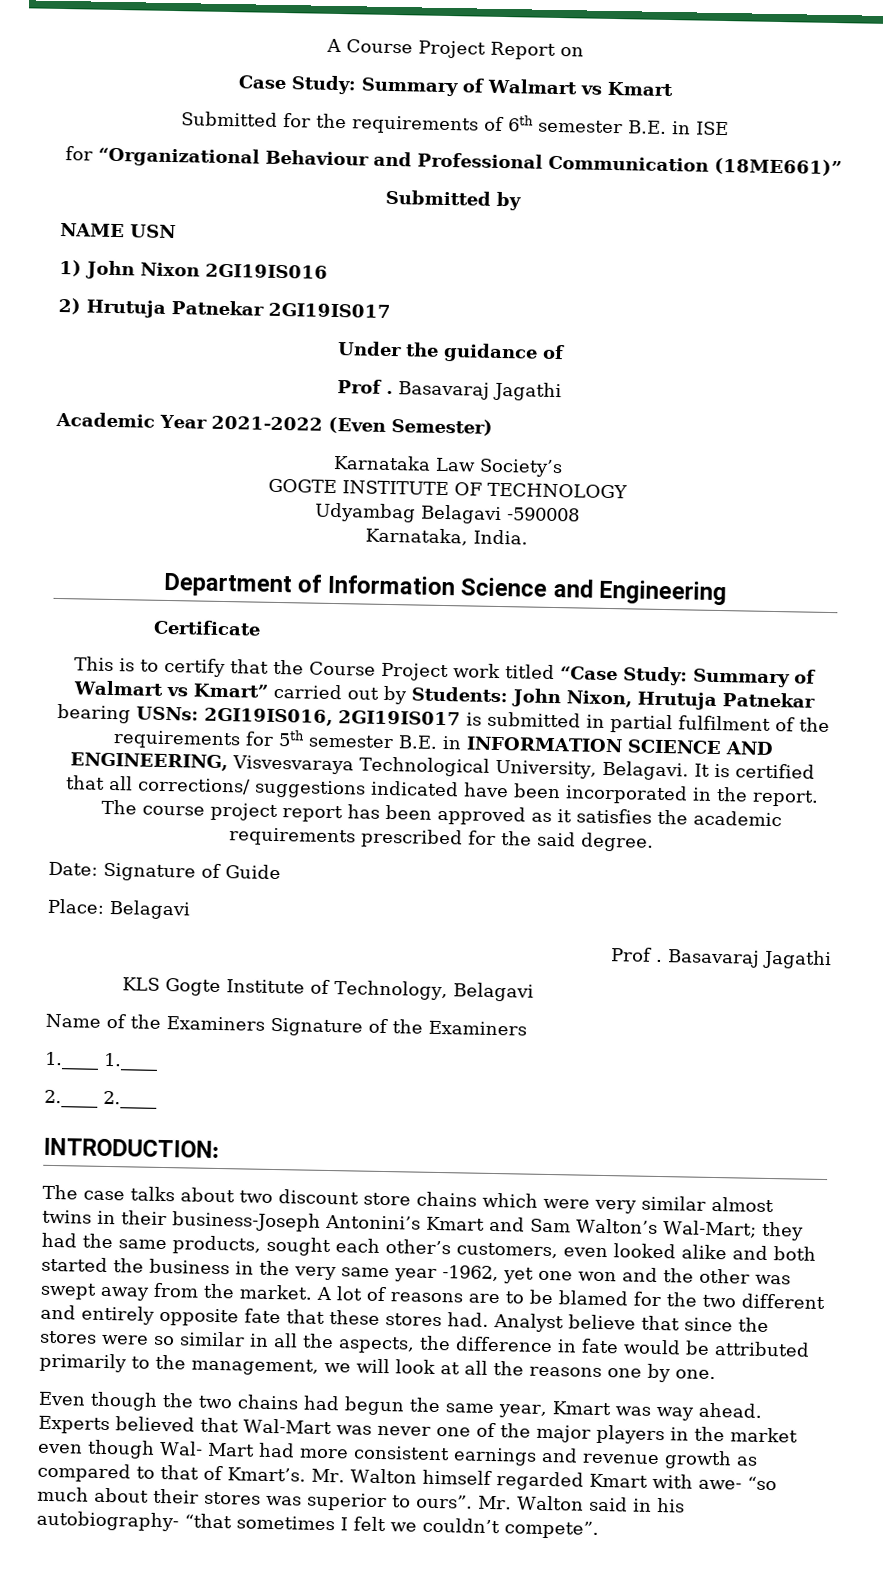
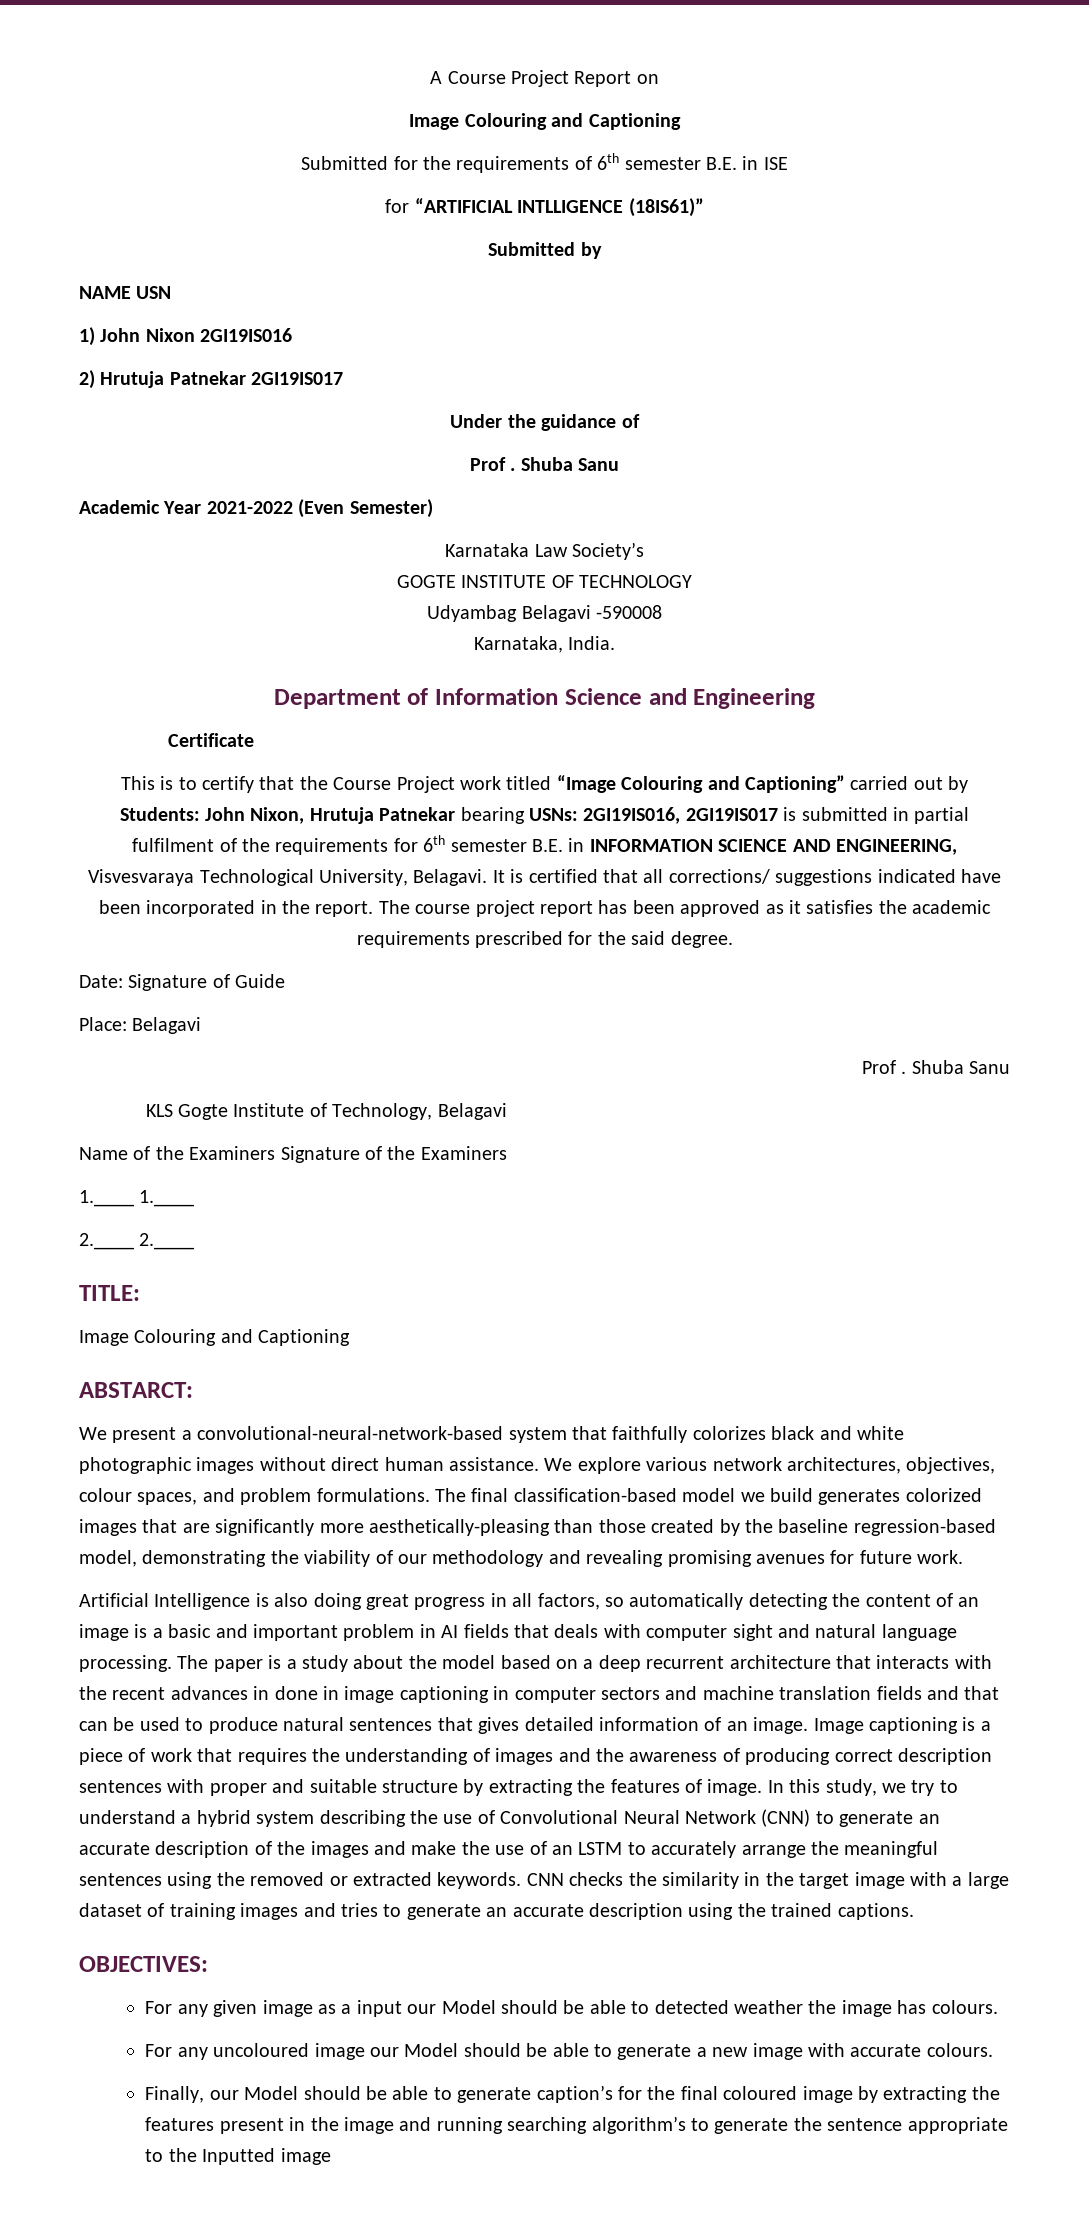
  A Course Project Report on
- Case Study: Summary of Walmart vs Kmart
+ Image Colouring and Captioning
- for “Organizational Behaviour and Professional Communication (18ME661)”
+ for “ARTIFICIAL INTLLIGENCE (18IS61)”
  Under the guidance of
- Prof . Basavaraj Jagathi
+ Prof . Shuba Sanu
- This is to certify that the Course Project work titled “Case Study: Summary of Walmart vs Kmart” carried out by Students: John Nixon, Hrutuja Patnekar bearing USNs: 2GI19IS016, 2GI19IS017 is submitted in partial fulfilment of the requirements for 5th semester B.E. in INFORMATION SCIENCE AND ENGINEERING, Visvesvaraya Technological University, Belagavi.
+ This is to certify that the Course Project work titled “Image Colouring and Captioning” carried out by Students: John Nixon, Hrutuja Patnekar bearing USNs: 2GI19IS016, 2GI19IS017 is submitted in partial fulfilment of the requirements for 6th semester B.E. in INFORMATION SCIENCE AND ENGINEERING, Visvesvaraya Technological University, Belagavi.
  Place: Belagavi
- Prof . Basavaraj Jagathi
+ Prof . Shuba Sanu
- INTRODUCTION:
- The case talks about two discount store chains which were very similar almost twins in their business-Joseph Antonini’s Kmart and Sam Walton’s Wal-Mart; they had the same products, sought each other’s customers, even looked alike and both started the business in the very same year -1962, yet one won and the other was swept away from the market. A lot of reasons are to be blamed for the two different and entirely opposite fate that these stores had. Analyst believe that since the stores were so similar in all the aspects, the difference in fate would be attributed primarily to the management, we will look at all the reasons one by one.
- Even though the two chains had begun the same year, Kmart was way ahead. Experts believed that Wal-Mart was never one of the major players in the market even though Wal- Mart had more consistent earnings and revenue growth as compared to that of Kmart’s. Mr. Walton himself regarded Kmart with awe- “so much about their stores was superior to ours”. Mr. Walton said in his autobiography- “that sometimes I felt we couldn’t compete”.
+ TITLE:
+ Image Colouring and Captioning
+ ABSTARCT:
+ We present a convolutional-neural-network-based system that faithfully colorizes black and white photographic images without direct human assistance. We explore various network architectures, objectives, colour spaces, and problem formulations. The final classification-based model we build generates colorized images that are significantly more aesthetically-pleasing than those created by the baseline regression-based model, demonstrating the viability of our methodology and revealing promising avenues for future work.
+ Artificial Intelligence is also doing great progress in all factors, so automatically detecting the content of an image is a basic and important problem in AI fields that deals with computer sight and natural language processing. The paper is a study about the model based on a deep recurrent architecture that interacts with the recent advances in done in image captioning in computer sectors and machine translation fields and that can be used to produce natural sentences that gives detailed information of an image. Image captioning is a piece of work that requires the understanding of images and the awareness of producing correct description sentences with proper and suitable structure by extracting the features of image. In this study, we try to understand a hybrid system describing the use of Convolutional Neural Network (CNN) to generate an accurate description of the images and make the use of an LSTM to accurately arrange the meaningful sentences using the removed or extracted keywords. CNN checks the similarity in the target image with a large dataset of training images and tries to generate an accurate description using the trained captions.
+ OBJECTIVES:
+ For any given image as a input our Model should be able to detected weather the image has colours.
+ For any uncoloured image our Model should be able to generate a new image with accurate colours.
+ Finally, our Model should be able to generate caption’s for the final coloured image by extracting the features present in the image and running searching algorithm’s to generate the sentence appropriate to the Inputted image

